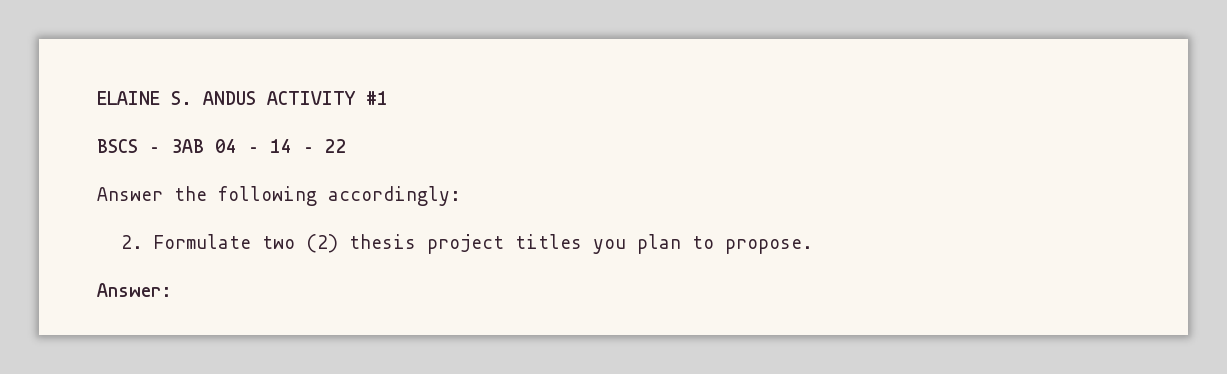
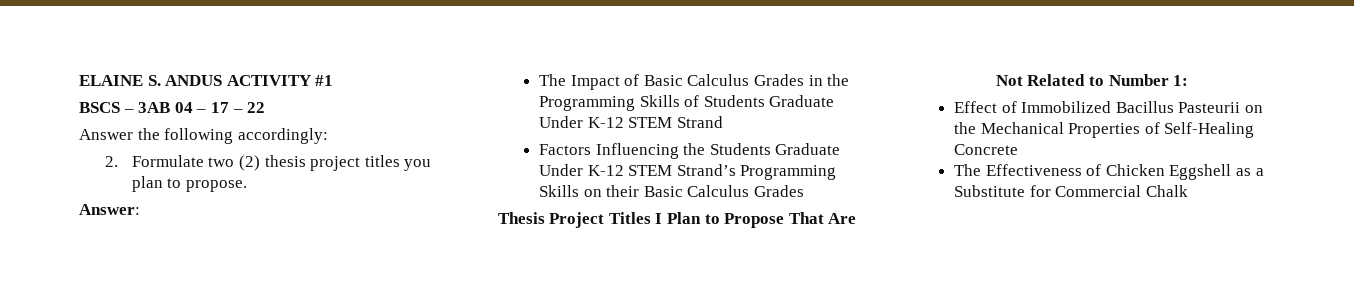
- BSCS – 3AB 04 – 14 – 22
+ BSCS – 3AB 04 – 17 – 22
+ The Impact of Basic Calculus Grades in the Programming Skills of Students Graduate Under K-12 STEM Strand
+ Factors Influencing the Students Graduate Under K-12 STEM Strand’s Programming Skills on their Basic Calculus Grades
+ Thesis Project Titles I Plan to Propose That Are Not Related to Number 1:
+ Effect of Immobilized Bacillus Pasteurii on the Mechanical Properties of Self-Healing Concrete
+ The Effectiveness of Chicken Eggshell as a Substitute for Commercial Chalk

